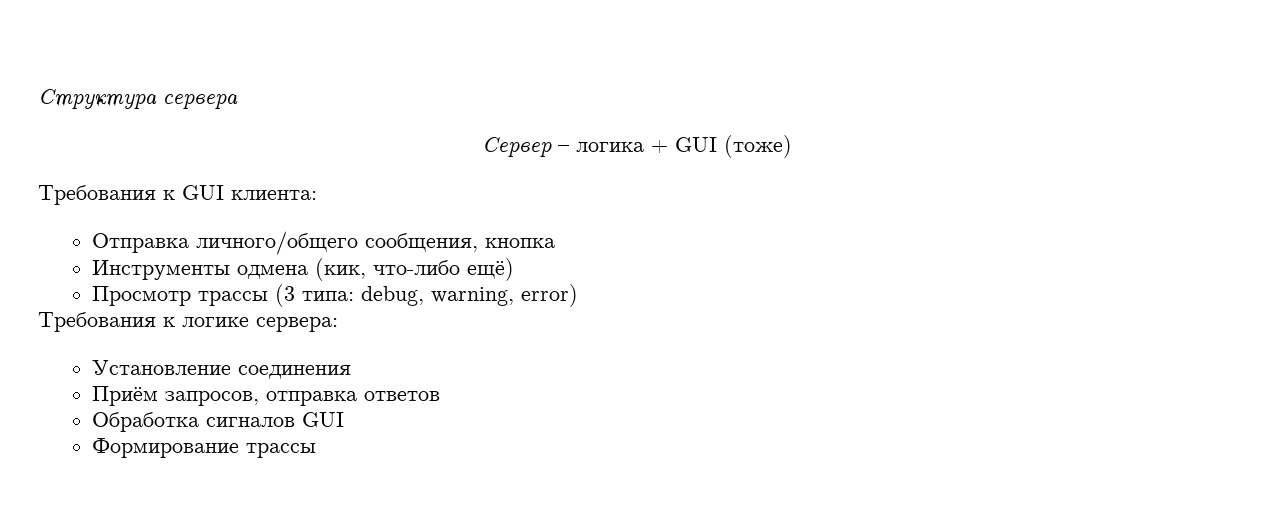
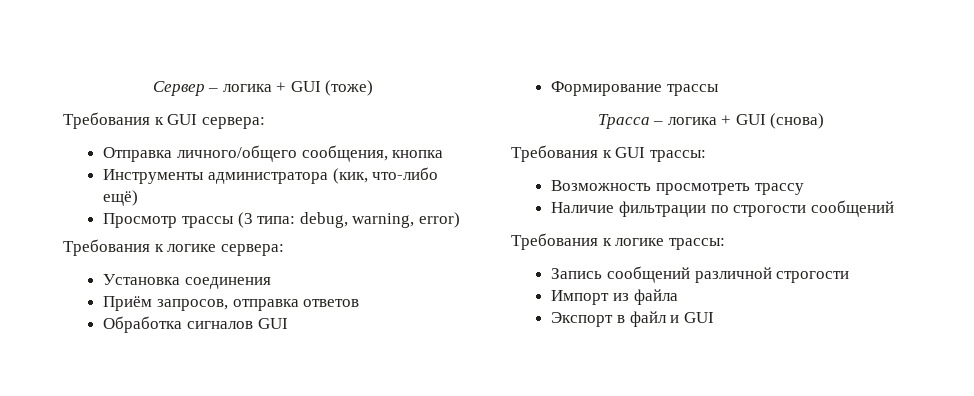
- Структура сервера
- Требования к GUI клиента:
+ Требования к GUI сервера:
- Инструменты одмена (кик, что-либо ещё)
+ Инструменты администратора (кик, что-либо ещё)
- Установление соединения
+ Установка соединения
+ Трасса – логика + GUI (снова)
+ Требования к GUI трассы:
+ Возможность просмотреть трассу
+ Наличие фильтрации по строгости сообщений
+ Требования к логике трассы:
+ Запись сообщений различной строгости
+ Импорт из файла
+ Экспорт в файл и GUI

